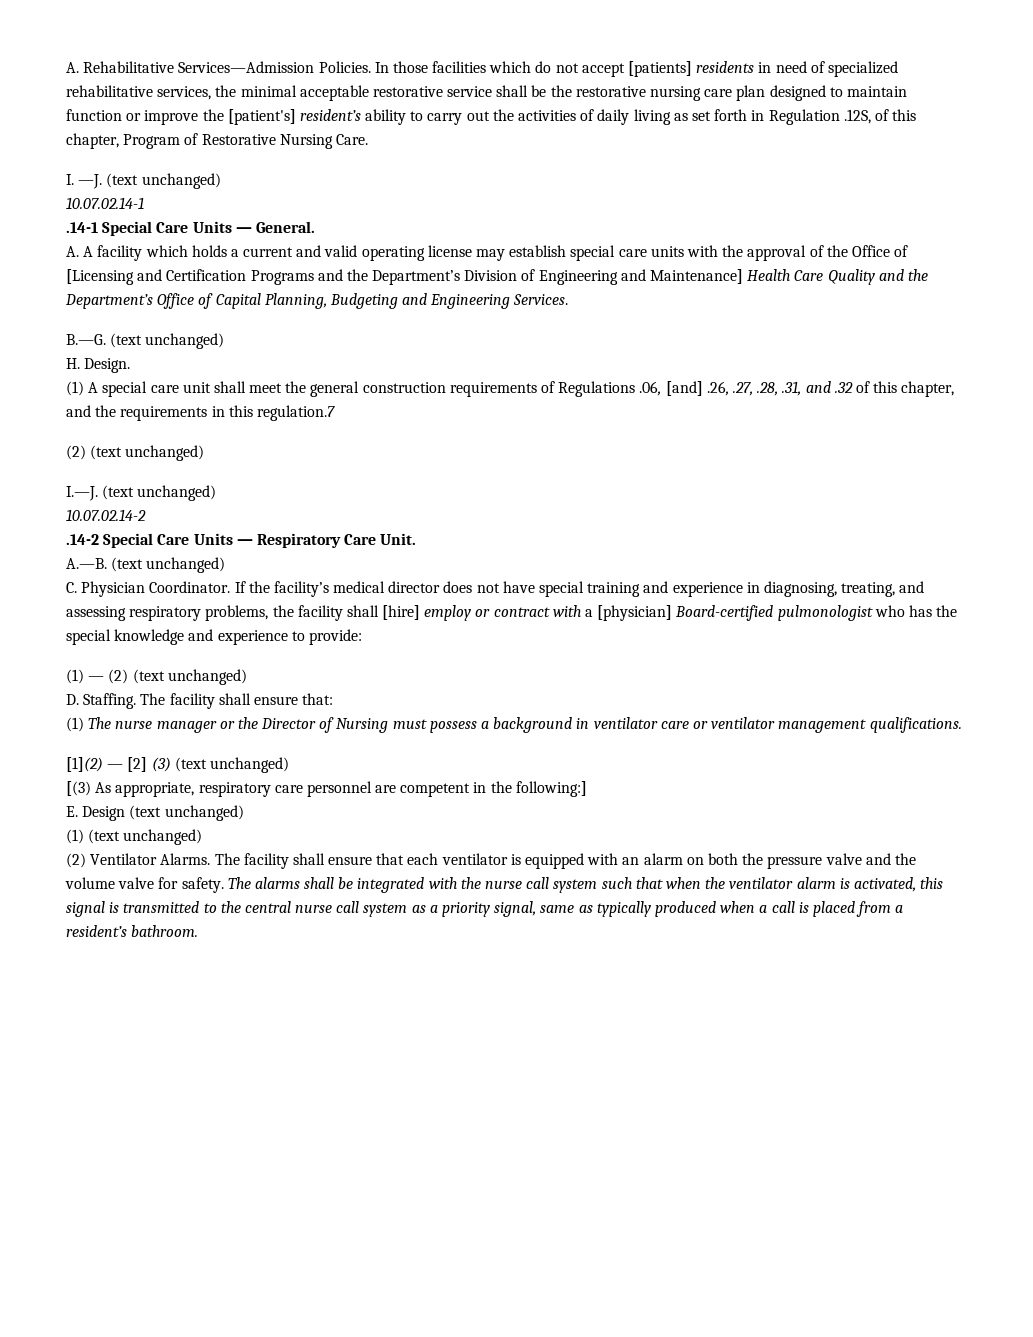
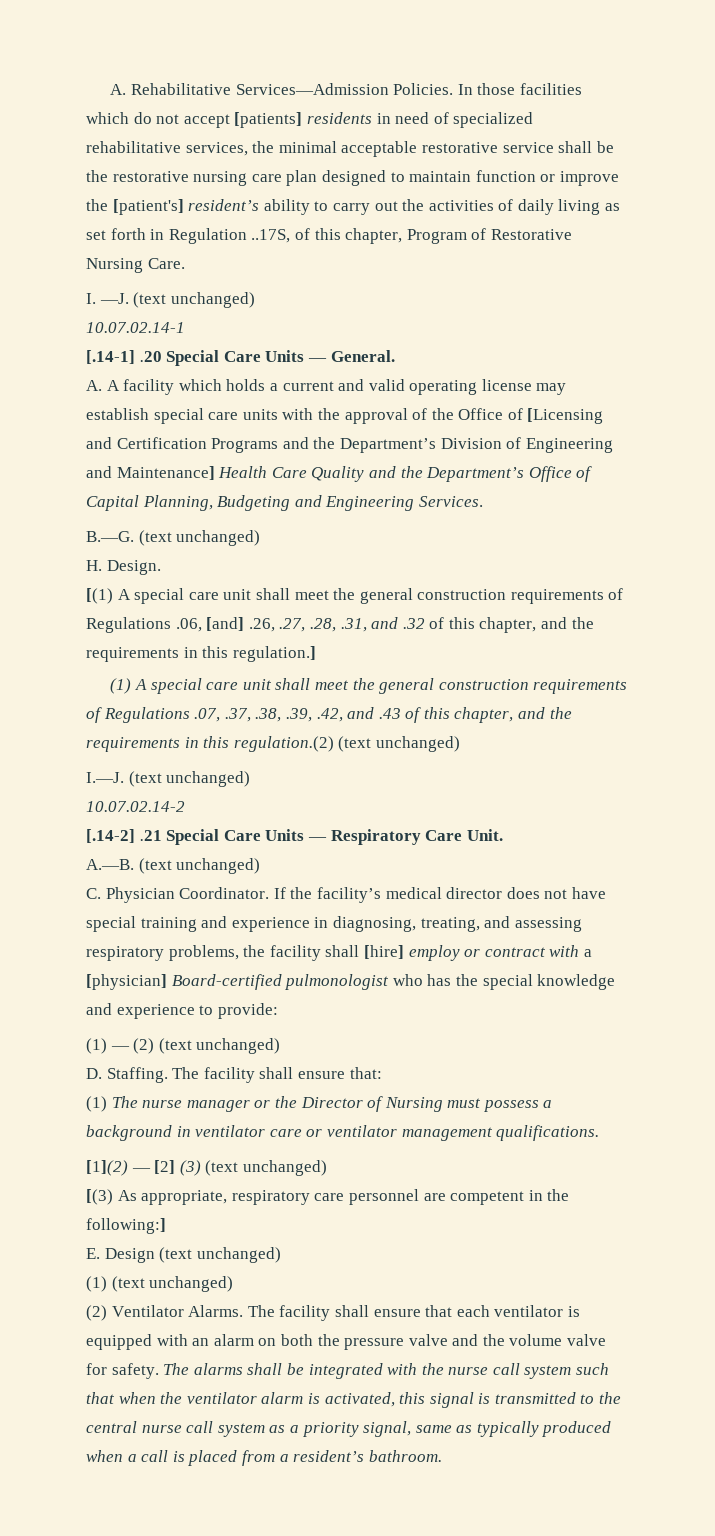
- In those facilities which do not accept [patients] residents in need of specialized rehabilitative services, the minimal acceptable restorative service shall be the restorative nursing care plan designed to maintain function or improve the [patient's] resident’s ability to carry out the activities of daily living as set forth in Regulation .12S, of this chapter, Program of Restorative Nursing Care.
+ In those facilities which do not accept [patients] residents in need of specialized rehabilitative services, the minimal acceptable restorative service shall be the restorative nursing care plan designed to maintain function or improve the [patient's] resident’s ability to carry out the activities of daily living as set forth in Regulation ..17S, of this chapter, Program of Restorative Nursing Care.
- .14-1 Special Care Units — General.
+ [.14-1] .20 Special Care Units — General.
- (1) A special care unit shall meet the general construction requirements of Regulations .06, [and] .26, .27, .28, .31, and .32 of this chapter, and the requirements in this regulation.7
- (2) (text unchanged)
+ [(1) A special care unit shall meet the general construction requirements of Regulations .06, [and] .26, .27, .28, .31, and .32 of this chapter, and the requirements in this regulation.]
+ (1) A special care unit shall meet the general construction requirements of Regulations .07, .37, .38, .39, .42, and .43 of this chapter, and the requirements in this regulation.(2) (text unchanged)
- .14-2 Special Care Units — Respiratory Care Unit.
+ [.14-2] .21 Special Care Units — Respiratory Care Unit.

